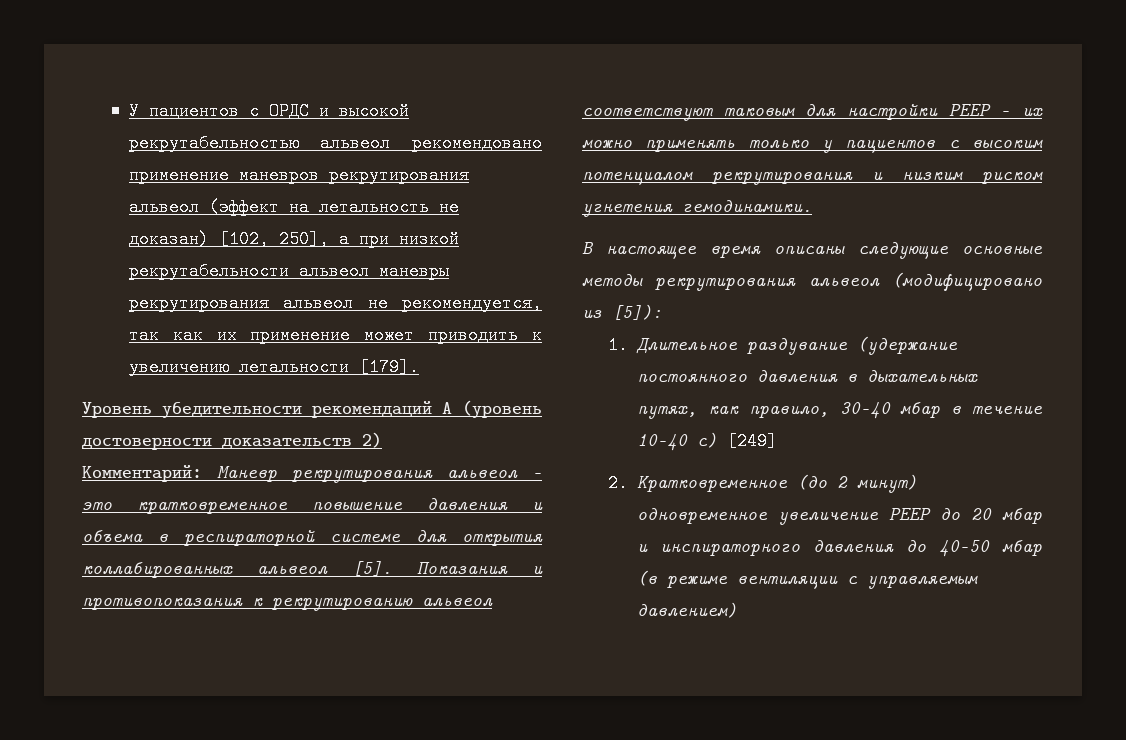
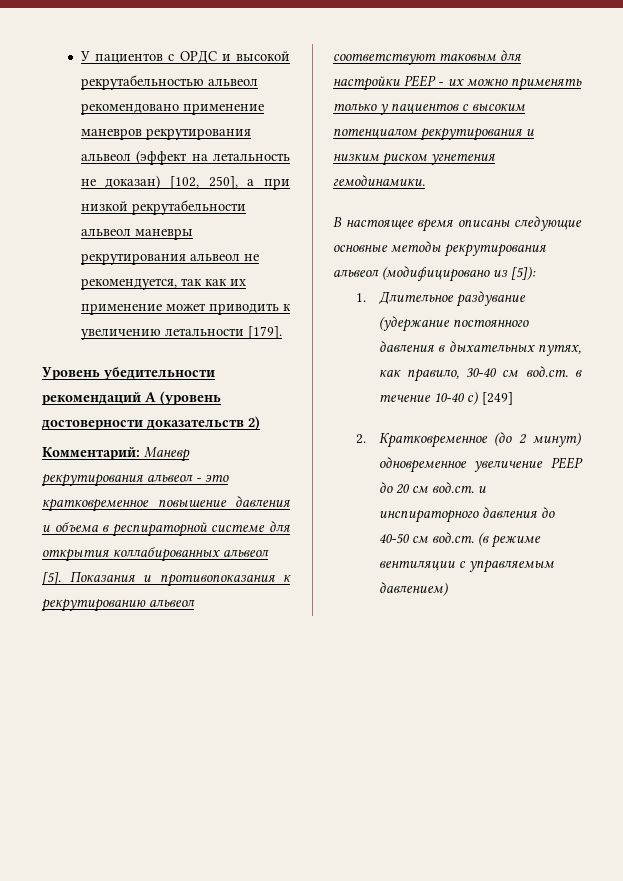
- 1. Длительное раздувание (удержание постоянного давления в дыхательных путях, как правило, 30-40 мбар в течение 10-40 с) [249]
+ 1. Длительное раздувание (удержание постоянного давления в дыхательных путях, как правило, 30-40 см вод.ст. в течение 10-40 с) [249]
- 2. Кратковременное (до 2 минут) одновременное увеличение РЕЕР до 20 мбар и инспираторного давления до 40-50 мбар (в режиме вентиляции с управляемым давлением)
+ 2. Кратковременное (до 2 минут) одновременное увеличение РЕЕР до 20 см вод.ст. и инспираторного давления до 40-50 см вод.ст. (в режиме вентиляции с управляемым давлением)

